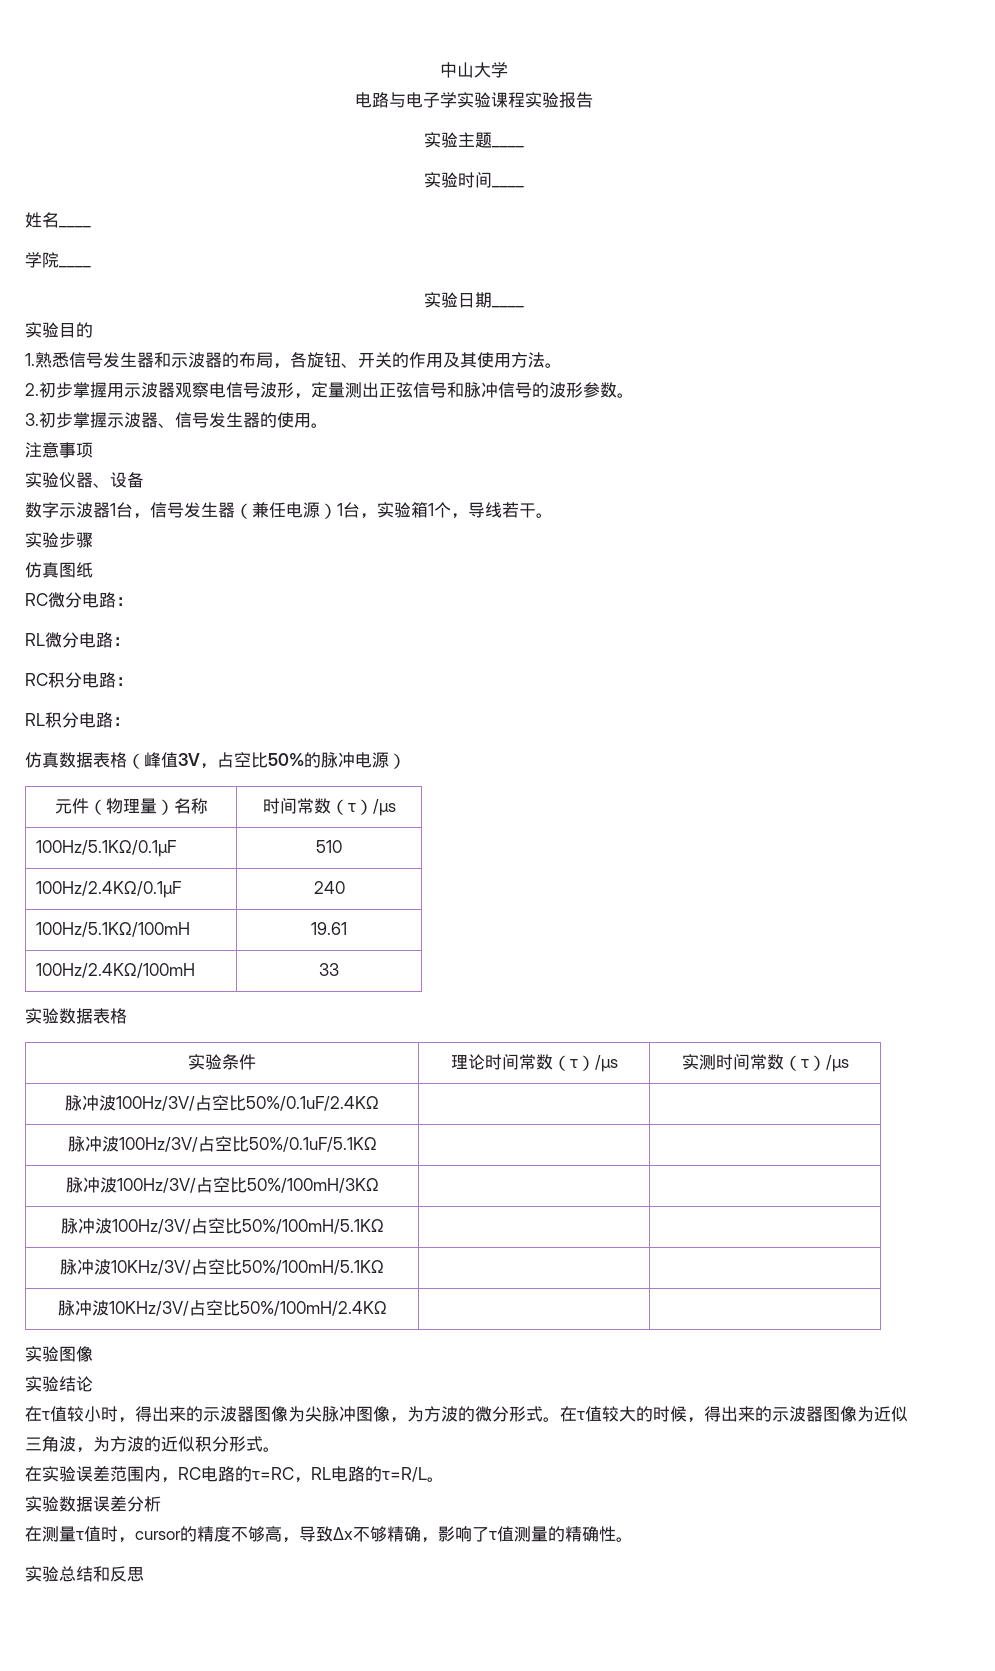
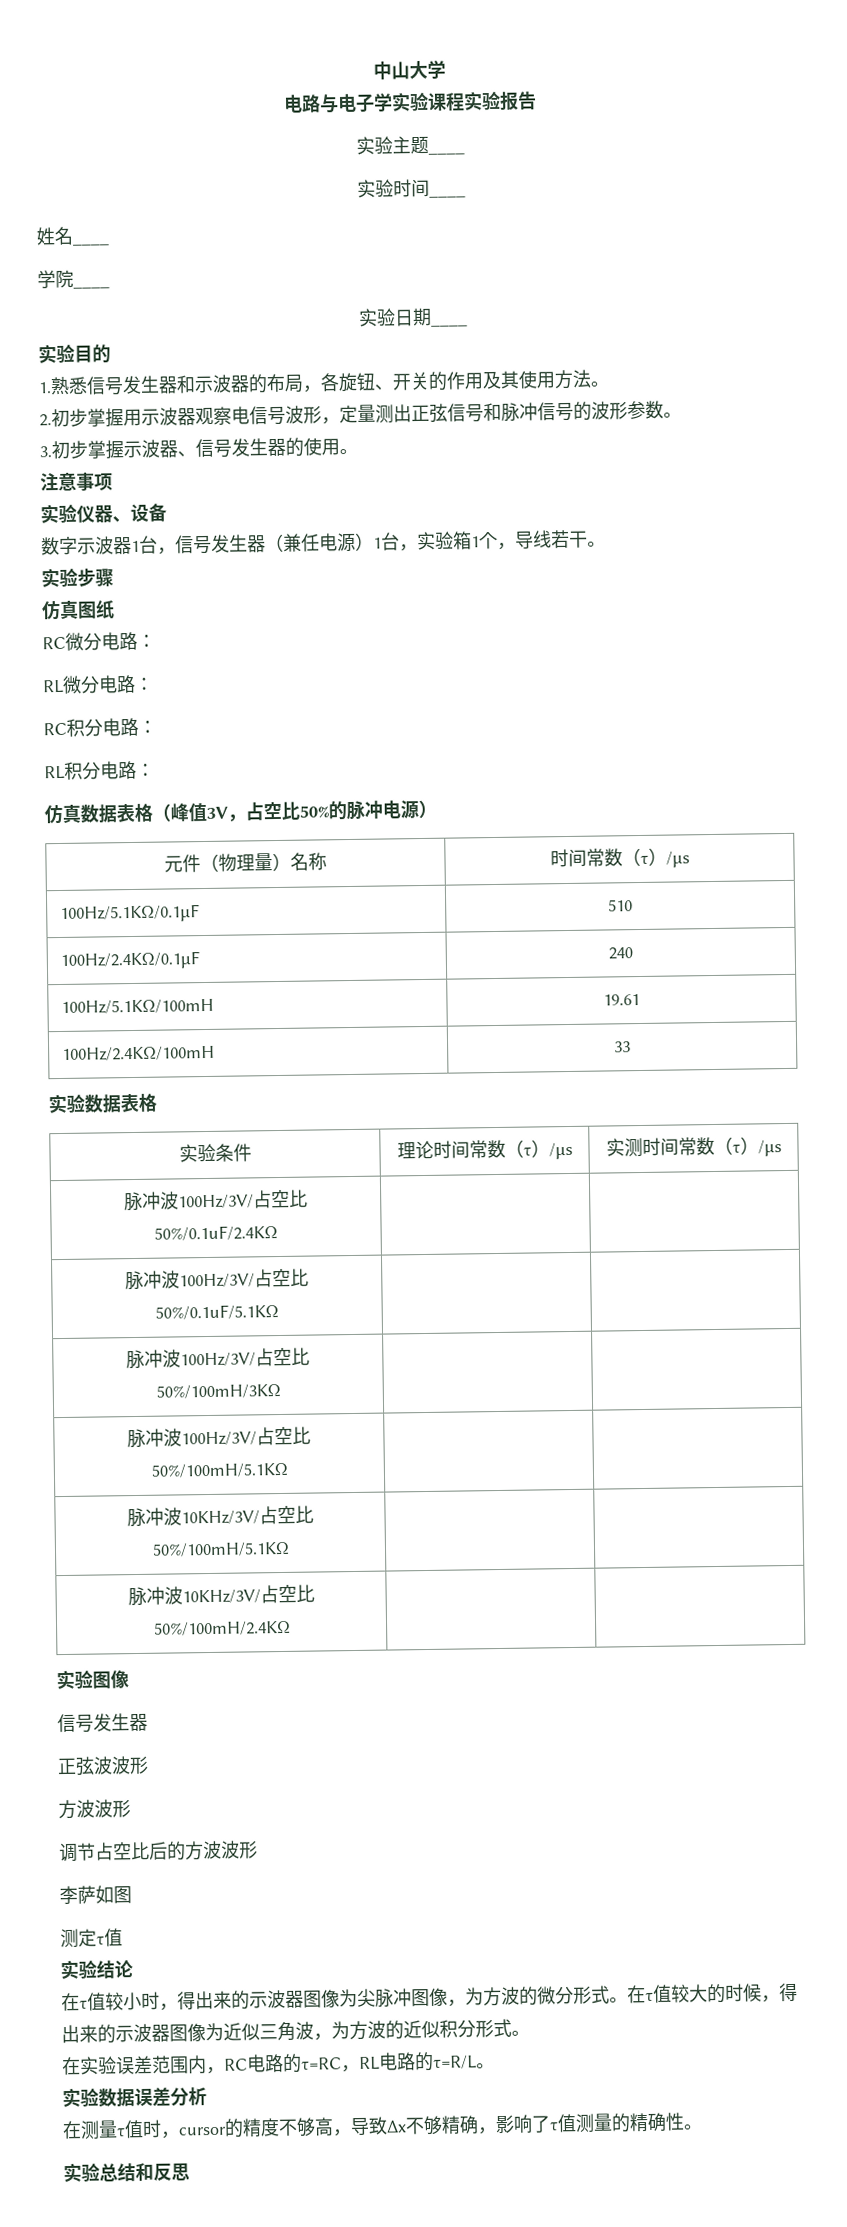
  实验图像
+ 信号发生器
+ 正弦波波形
+ 方波波形
+ 调节占空比后的方波波形
+ 李萨如图
+ 测定τ值

